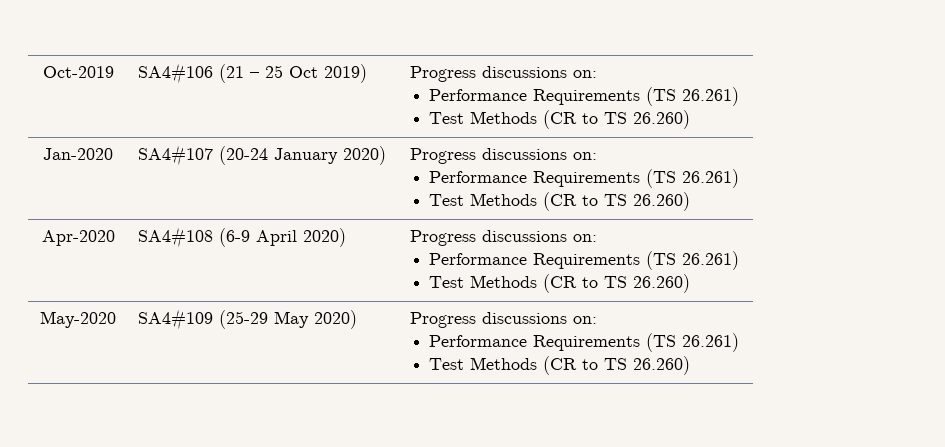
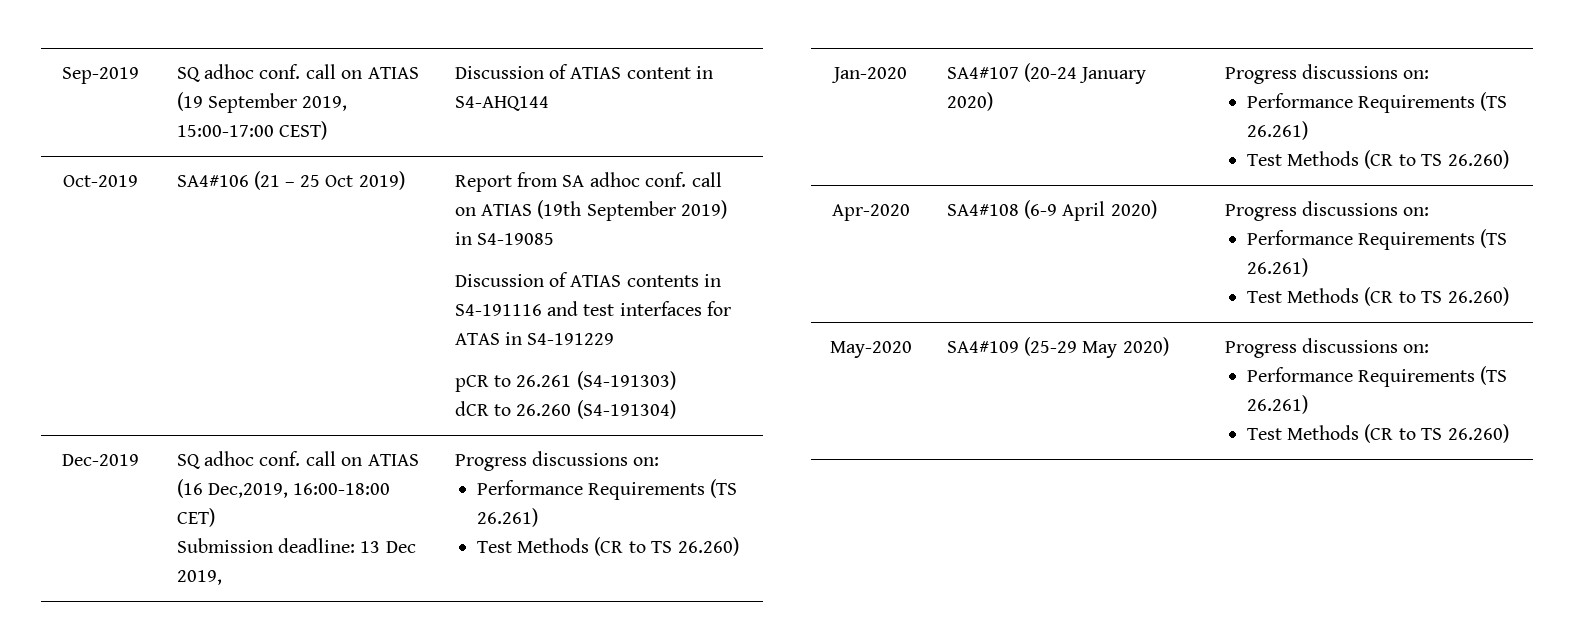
+ Sep-2019 | SQ adhoc conf. call on ATIAS (19 September 2019, 15:00-17:00 CEST) | Discussion of ATIAS content in S4-AHQ144
- Oct-2019 | SA4#106 (21 – 25 Oct 2019) | Progress discussions on:
+ Oct-2019 | SA4#106 (21 – 25 Oct 2019) | Report from SA adhoc conf. call on ATIAS (19th September 2019) in S4-19085
+ Discussion of ATIAS contents in S4-191116 and test interfaces for ATAS in S4-191229
+ pCR to 26.261 (S4-191303)
+ dCR to 26.260 (S4-191304)
+ Dec-2019 | SQ adhoc conf. call on ATIAS (16 Dec,2019, 16:00-18:00 CET)
+ Submission deadline: 13 Dec 2019, | Progress discussions on:

